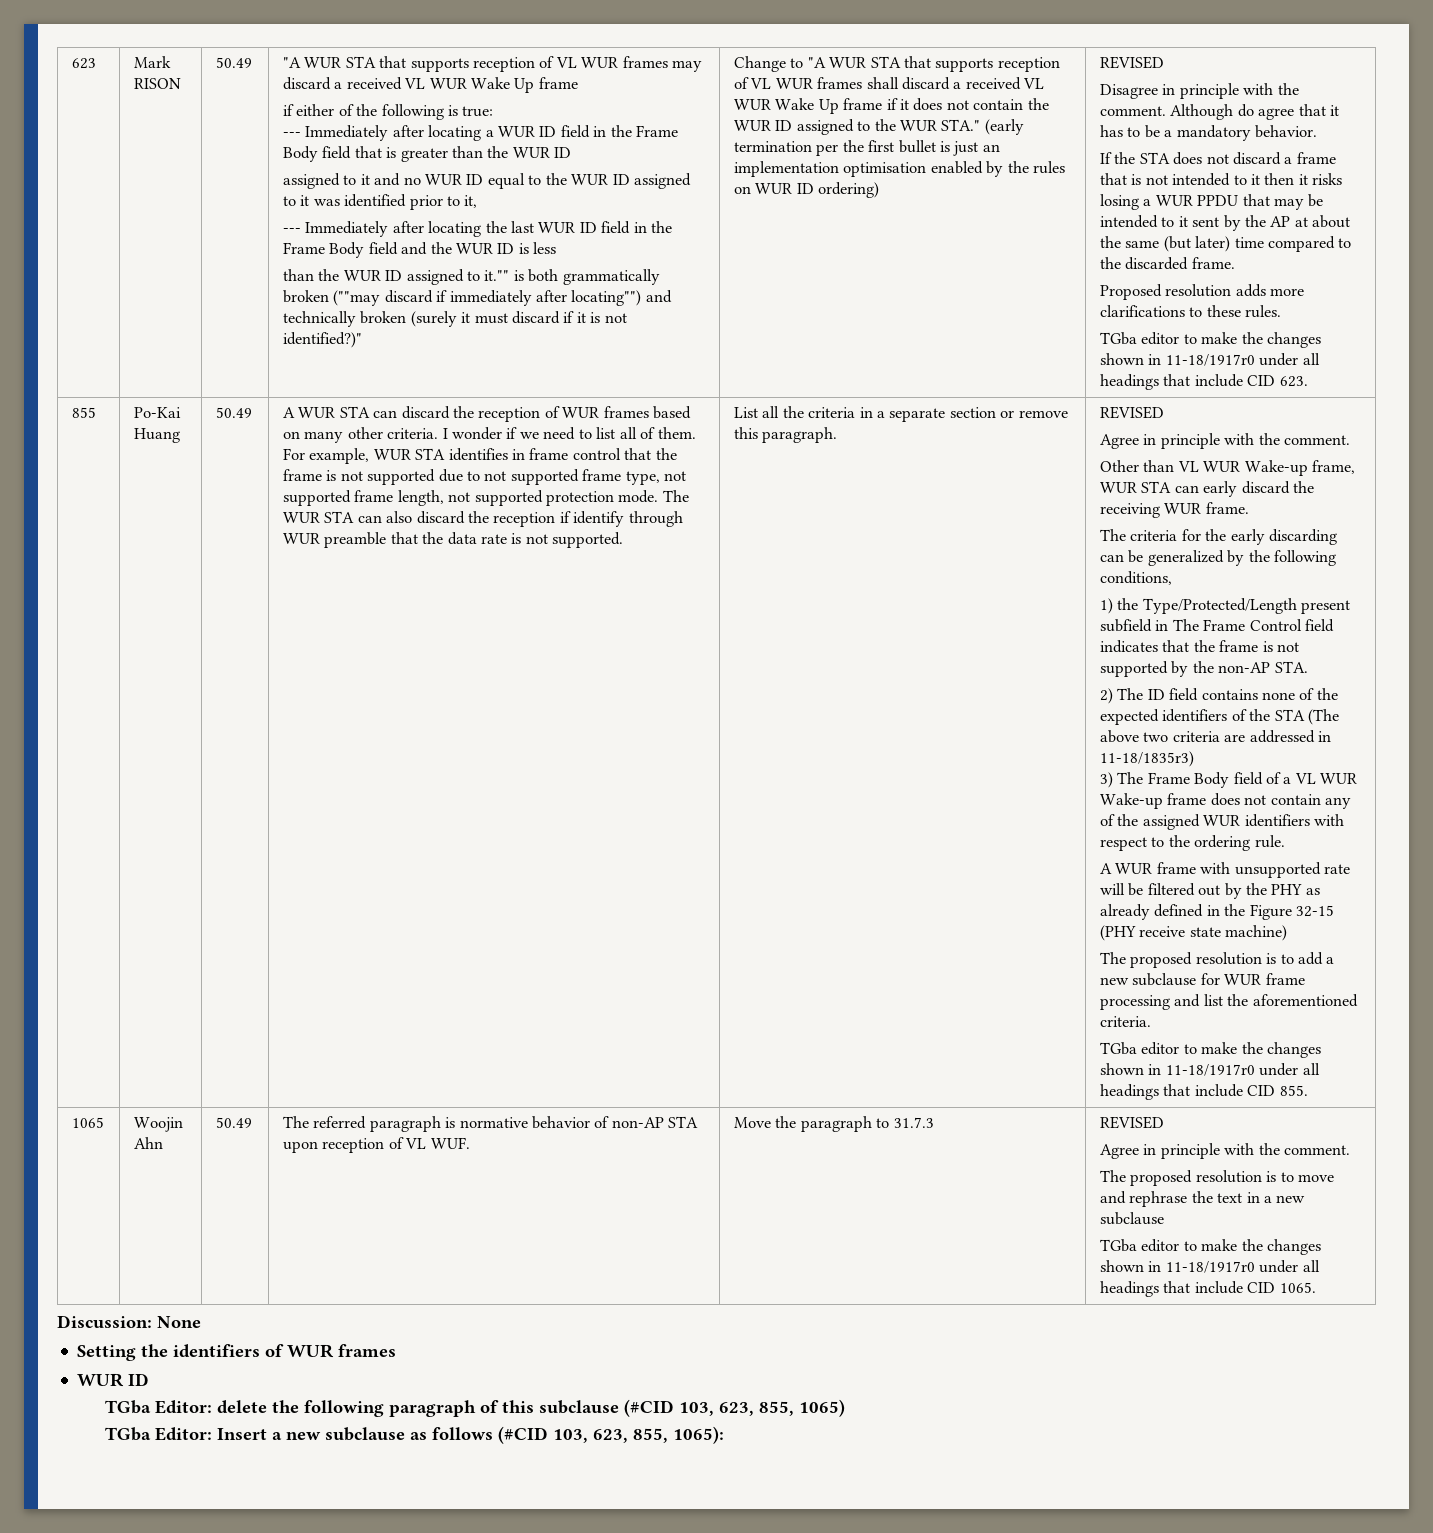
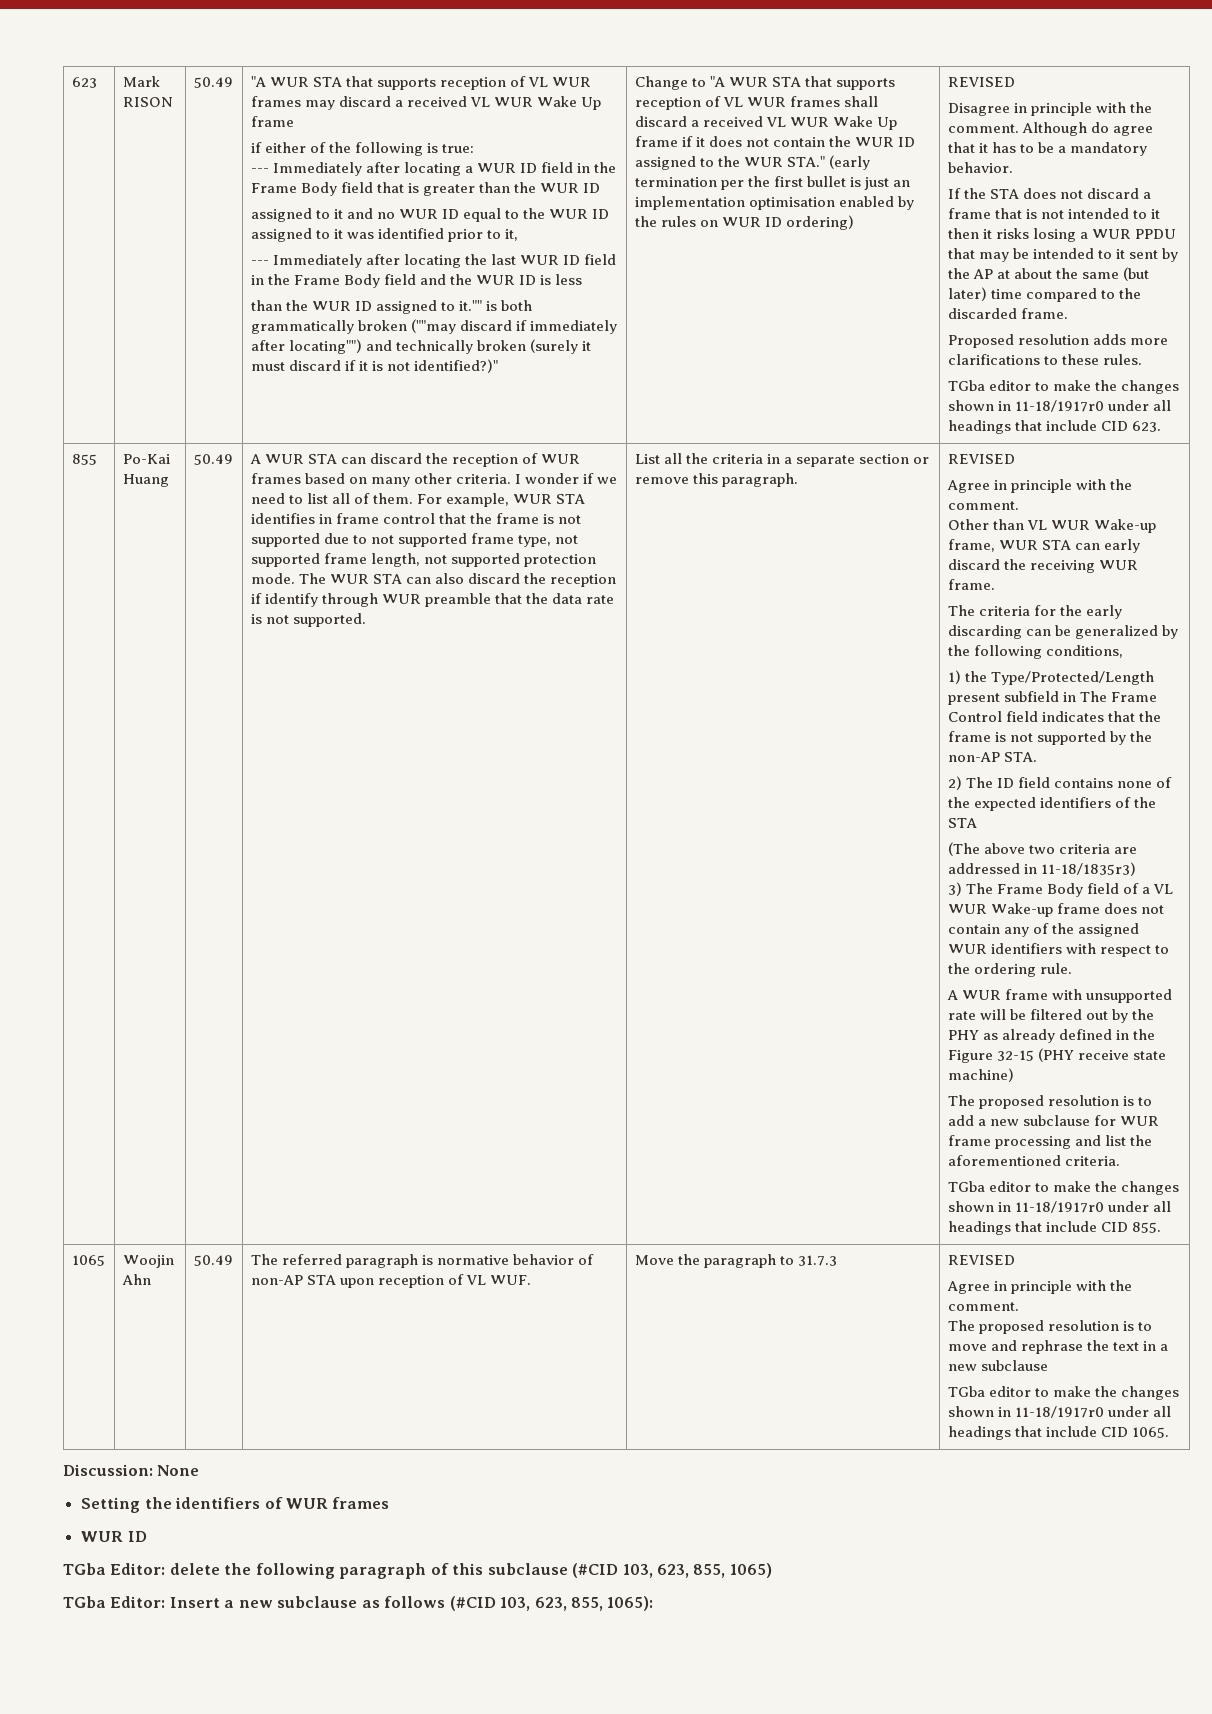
- 2) The ID field contains none of the expected identifiers of the STA (The above two criteria are addressed in 11-18/1835r3)
+ 2) The ID field contains none of the expected identifiers of the STA
+ (The above two criteria are addressed in 11-18/1835r3)

